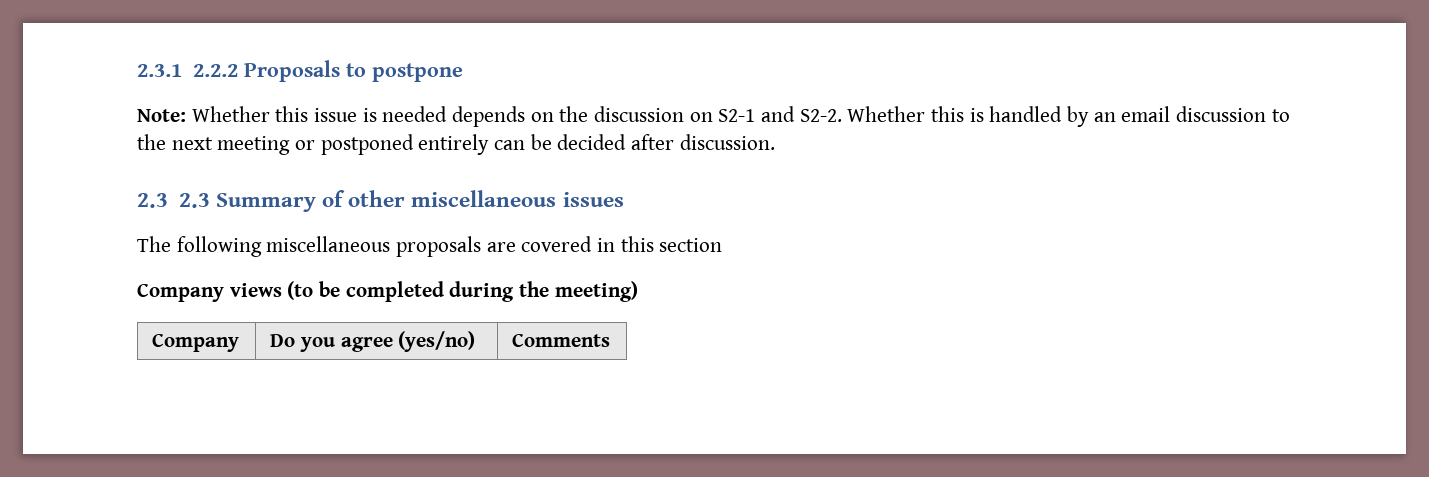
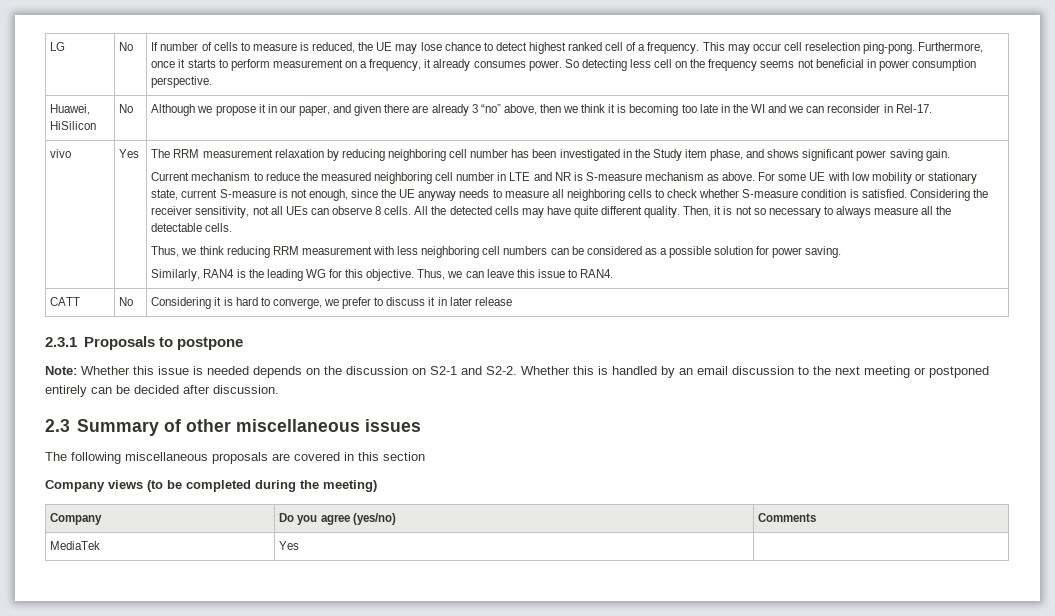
- 2.3.1 2.2.2 Proposals to postpone
+ LG | No | If number of cells to measure is reduced, the UE may lose chance to detect highest ranked cell of a frequency. This may occur cell reselection ping-pong. Furthermore, once it starts to perform measurement on a frequency, it already consumes power. So detecting less cell on the frequency seems not beneficial in power consumption perspective.
+ Huawei, HiSilicon | No | Although we propose it in our paper, and given there are already 3 “no” above, then we think it is becoming too late in the WI and we can reconsider in Rel-17.
+ vivo | Yes | The RRM measurement relaxation by reducing neighboring cell number has been investigated in the Study item phase, and shows significant power saving gain.
+ Current mechanism to reduce the measured neighboring cell number in LTE and NR is S-measure mechanism as above. For some UE with low mobility or stationary state, current S-measure is not enough, since the UE anyway needs to measure all neighboring cells to check whether S-measure condition is satisfied. Considering the receiver sensitivity, not all UEs can observe 8 cells. All the detected cells may have quite different quality. Then, it is not so necessary to always measure all the detectable cells.
+ Thus, we think reducing RRM measurement with less neighboring cell numbers can be considered as a possible solution for power saving.
+ Similarly, RAN4 is the leading WG for this objective. Thus, we can leave this issue to RAN4.
+ CATT | No | Considering it is hard to converge, we prefer to discuss it in later release
+ 2.3.1 Proposals to postpone
- 2.3 2.3 Summary of other miscellaneous issues
+ 2.3 Summary of other miscellaneous issues
+ MediaTek | Yes |

